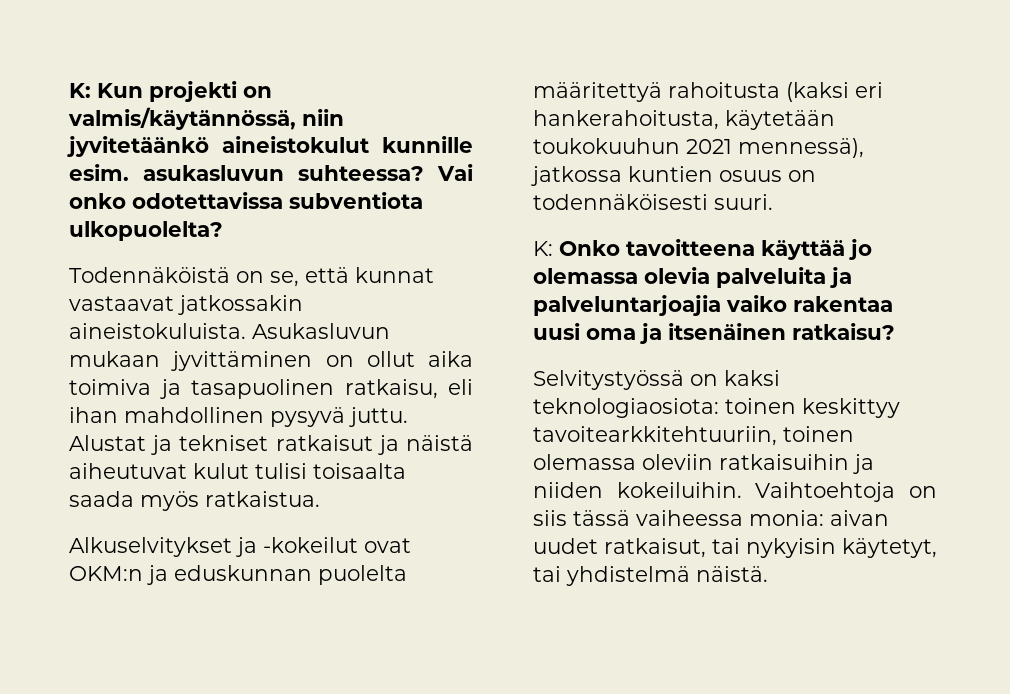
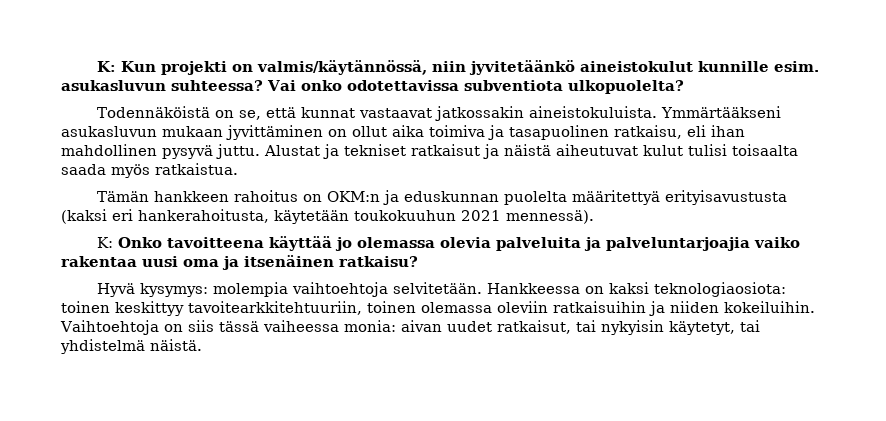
- Asukasluvun mukaan jyvittäminen on ollut aika toimiva ja tasapuolinen ratkaisu, eli ihan mahdollinen pysyvä juttu.
+ Ymmärtääkseni asukasluvun mukaan jyvittäminen on ollut aika toimiva ja tasapuolinen ratkaisu, eli ihan mahdollinen pysyvä juttu.
- Alkuselvitykset ja -kokeilut ovat OKM:n ja eduskunnan puolelta määritettyä rahoitusta (kaksi eri hankerahoitusta, käytetään toukokuuhun 2021 mennessä), jatkossa kuntien osuus on todennäköisesti suuri.
+ Tämän hankkeen rahoitus on OKM:n ja eduskunnan puolelta määritettyä erityisavustusta (kaksi eri hankerahoitusta, käytetään toukokuuhun 2021 mennessä).
- Selvitystyössä on kaksi teknologiaosiota: toinen keskittyy tavoitearkkitehtuuriin, toinen olemassa oleviin ratkaisuihin ja niiden kokeiluihin.
+ Hyvä kysymys: molempia vaihtoehtoja selvitetään. Hankkeessa on kaksi teknologiaosiota: toinen keskittyy tavoitearkkitehtuuriin, toinen olemassa oleviin ratkaisuihin ja niiden kokeiluihin.

